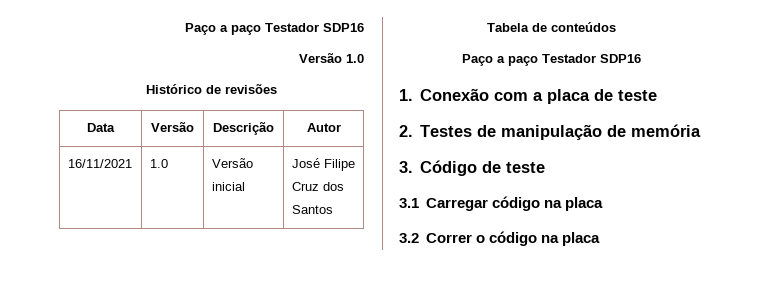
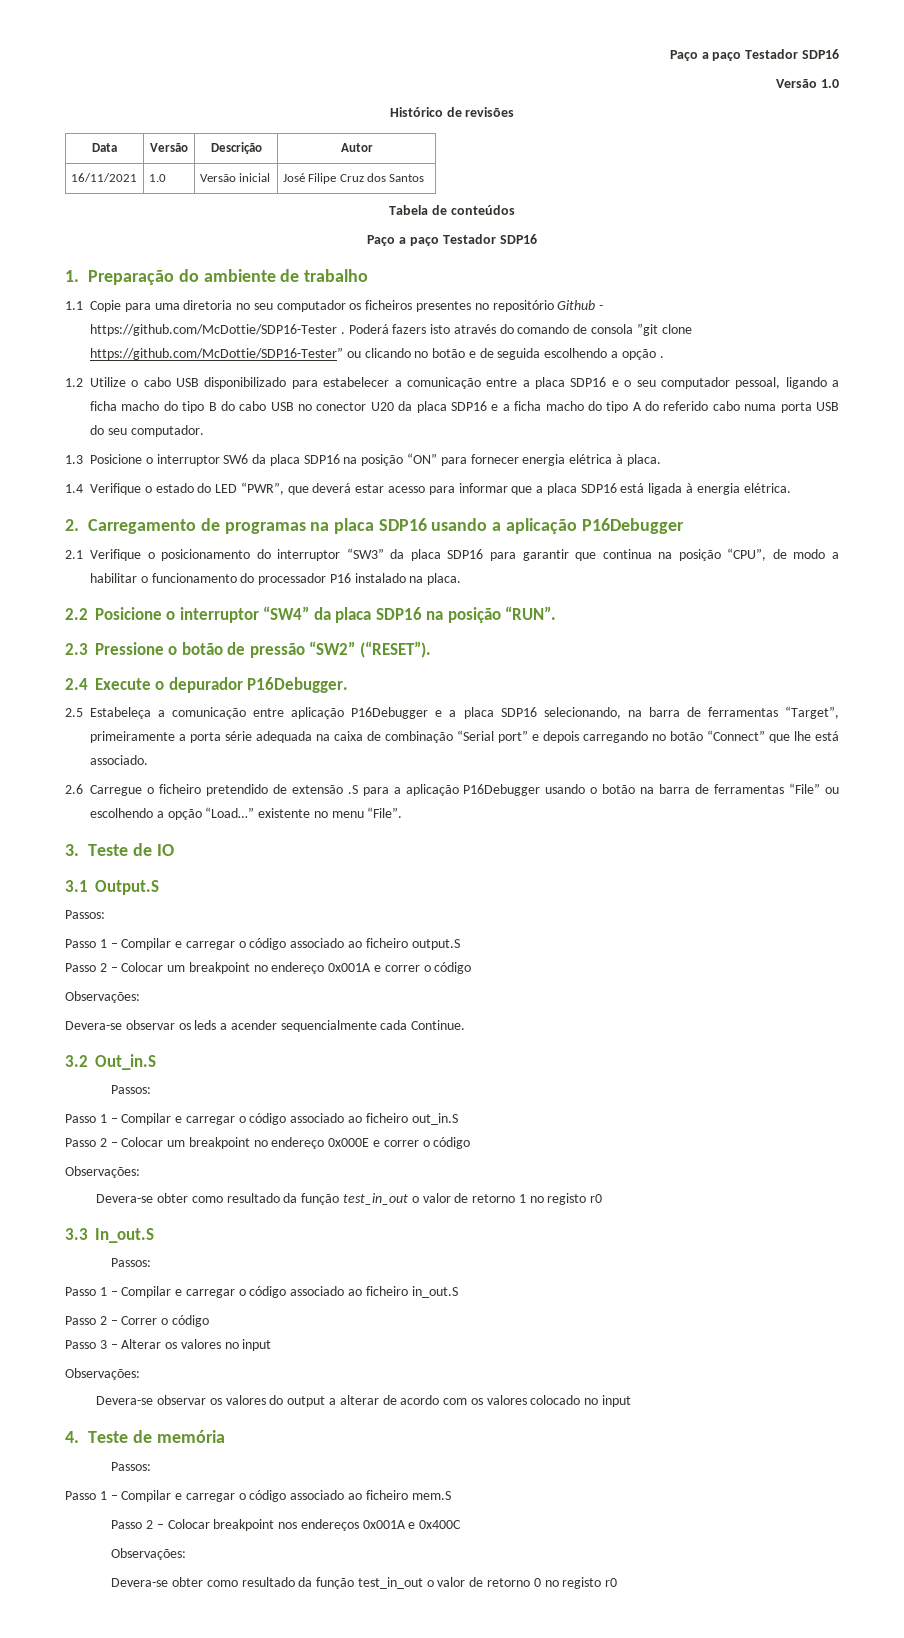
- 1. Conexão com a placa de teste
- 2. Testes de manipulação de memória
- 3. Código de teste
- 3.1 Carregar código na placa
- 3.2 Correr o código na placa
+ 1. Preparação do ambiente de trabalho
+ 1.1 Copie para uma diretoria no seu computador os ficheiros presentes no repositório Github - https://github.com/McDottie/SDP16-Tester . Poderá fazers isto através do comando de consola ”git clone https://github.com/McDottie/SDP16-Tester” ou clicando no botão e de seguida escolhendo a opção .
+ 1.2 Utilize o cabo USB disponibilizado para estabelecer a comunicação entre a placa SDP16 e o seu computador pessoal, ligando a ficha macho do tipo B do cabo USB no conector U20 da placa SDP16 e a ficha macho do tipo A do referido cabo numa porta USB do seu computador.
+ 1.3 Posicione o interruptor SW6 da placa SDP16 na posição “ON” para fornecer energia elétrica à placa.
+ 1.4 Verifique o estado do LED “PWR”, que deverá estar acesso para informar que a placa SDP16 está ligada à energia elétrica.
+ 2. Carregamento de programas na placa SDP16 usando a aplicação P16Debugger
+ 2.1 Verifique o posicionamento do interruptor “SW3” da placa SDP16 para garantir que continua na posição “CPU”, de modo a habilitar o funcionamento do processador P16 instalado na placa.
+ 2.2 Posicione o interruptor “SW4” da placa SDP16 na posição “RUN”.
+ 2.3 Pressione o botão de pressão “SW2” (“RESET”).
+ 2.4 Execute o depurador P16Debugger.
+ 2.5 Estabeleça a comunicação entre aplicação P16Debugger e a placa SDP16 selecionando, na barra de ferramentas “Target”, primeiramente a porta série adequada na caixa de combinação “Serial port” e depois carregando no botão “Connect” que lhe está associado.
+ 2.6 Carregue o ficheiro pretendido de extensão .S para a aplicação P16Debugger usando o botão na barra de ferramentas “File” ou escolhendo a opção “Load…” existente no menu “File”.
+ 3. Teste de IO
+ 3.1 Output.S
+ Passos:
+ Passo 1 – Compilar e carregar o código associado ao ficheiro output.S
+ Passo 2 – Colocar um breakpoint no endereço 0x001A e correr o código
+ Observações:
+ Devera-se observar os leds a acender sequencialmente cada Continue.
+ 3.2 Out_in.S
+ Passos:
+ Passo 1 – Compilar e carregar o código associado ao ficheiro out_in.S
+ Passo 2 – Colocar um breakpoint no endereço 0x000E e correr o código
+ Observações:
+ Devera-se obter como resultado da função test_in_out o valor de retorno 1 no registo r0
+ 3.3 In_out.S
+ Passos:
+ Passo 1 – Compilar e carregar o código associado ao ficheiro in_out.S
+ Passo 2 – Correr o código
+ Passo 3 – Alterar os valores no input
+ Observações:
+ Devera-se observar os valores do output a alterar de acordo com os valores colocado no input
+ 4. Teste de memória
+ Passos:
+ Passo 1 – Compilar e carregar o código associado ao ficheiro mem.S
+ Passo 2 – Colocar breakpoint nos endereços 0x001A e 0x400C
+ Observações:
+ Devera-se obter como resultado da função test_in_out o valor de retorno 0 no registo r0

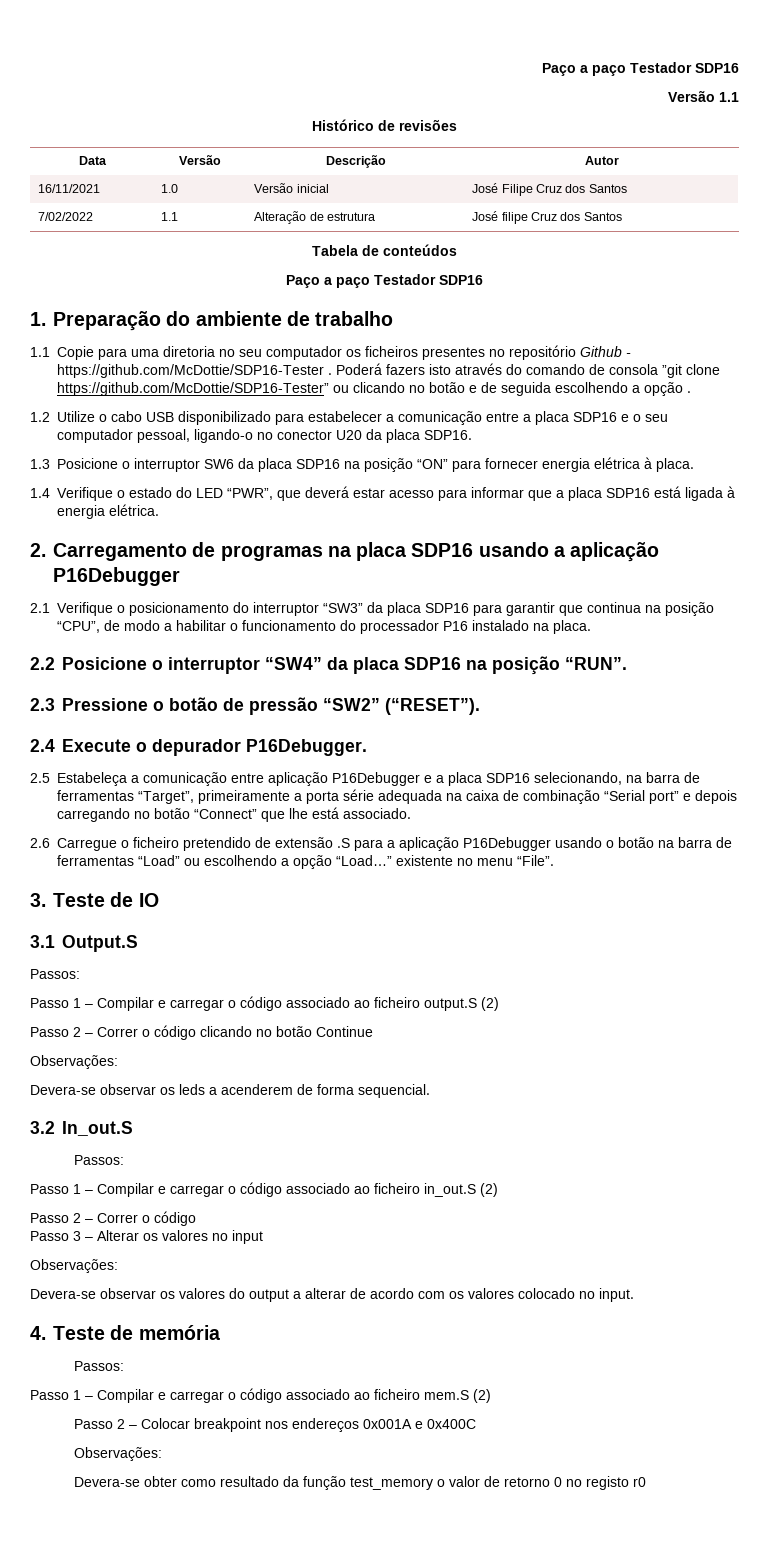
- Versão 1.0
+ Versão 1.1
+ 7/02/2022 | 1.1 | Alteração de estrutura | José filipe Cruz dos Santos
- 1.2 Utilize o cabo USB disponibilizado para estabelecer a comunicação entre a placa SDP16 e o seu computador pessoal, ligando a ficha macho do tipo B do cabo USB no conector U20 da placa SDP16 e a ficha macho do tipo A do referido cabo numa porta USB do seu computador.
+ 1.2 Utilize o cabo USB disponibilizado para estabelecer a comunicação entre a placa SDP16 e o seu computador pessoal, ligando-o no conector U20 da placa SDP16.
- 2.6 Carregue o ficheiro pretendido de extensão .S para a aplicação P16Debugger usando o botão na barra de ferramentas “File” ou escolhendo a opção “Load…” existente no menu “File”.
+ 2.6 Carregue o ficheiro pretendido de extensão .S para a aplicação P16Debugger usando o botão na barra de ferramentas “Load” ou escolhendo a opção “Load…” existente no menu “File”.
- Passo 1 – Compilar e carregar o código associado ao ficheiro output.S
- Passo 2 – Colocar um breakpoint no endereço 0x001A e correr o código
+ Passo 1 – Compilar e carregar o código associado ao ficheiro output.S (2)
+ Passo 2 – Correr o código clicando no botão Continue
- Devera-se observar os leds a acender sequencialmente cada Continue.
- 3.2 Out_in.S
- Passos:
- Passo 1 – Compilar e carregar o código associado ao ficheiro out_in.S
- Passo 2 – Colocar um breakpoint no endereço 0x000E e correr o código
- Observações:
- Devera-se obter como resultado da função test_in_out o valor de retorno 1 no registo r0
- 3.3 In_out.S
+ Devera-se observar os leds a acenderem de forma sequencial.
+ 3.2 In_out.S
- Passo 1 – Compilar e carregar o código associado ao ficheiro in_out.S
+ Passo 1 – Compilar e carregar o código associado ao ficheiro in_out.S (2)
- Devera-se observar os valores do output a alterar de acordo com os valores colocado no input
+ Devera-se observar os valores do output a alterar de acordo com os valores colocado no input.
- Passo 1 – Compilar e carregar o código associado ao ficheiro mem.S
+ Passo 1 – Compilar e carregar o código associado ao ficheiro mem.S (2)
- Devera-se obter como resultado da função test_in_out o valor de retorno 0 no registo r0
+ Devera-se obter como resultado da função test_memory o valor de retorno 0 no registo r0

